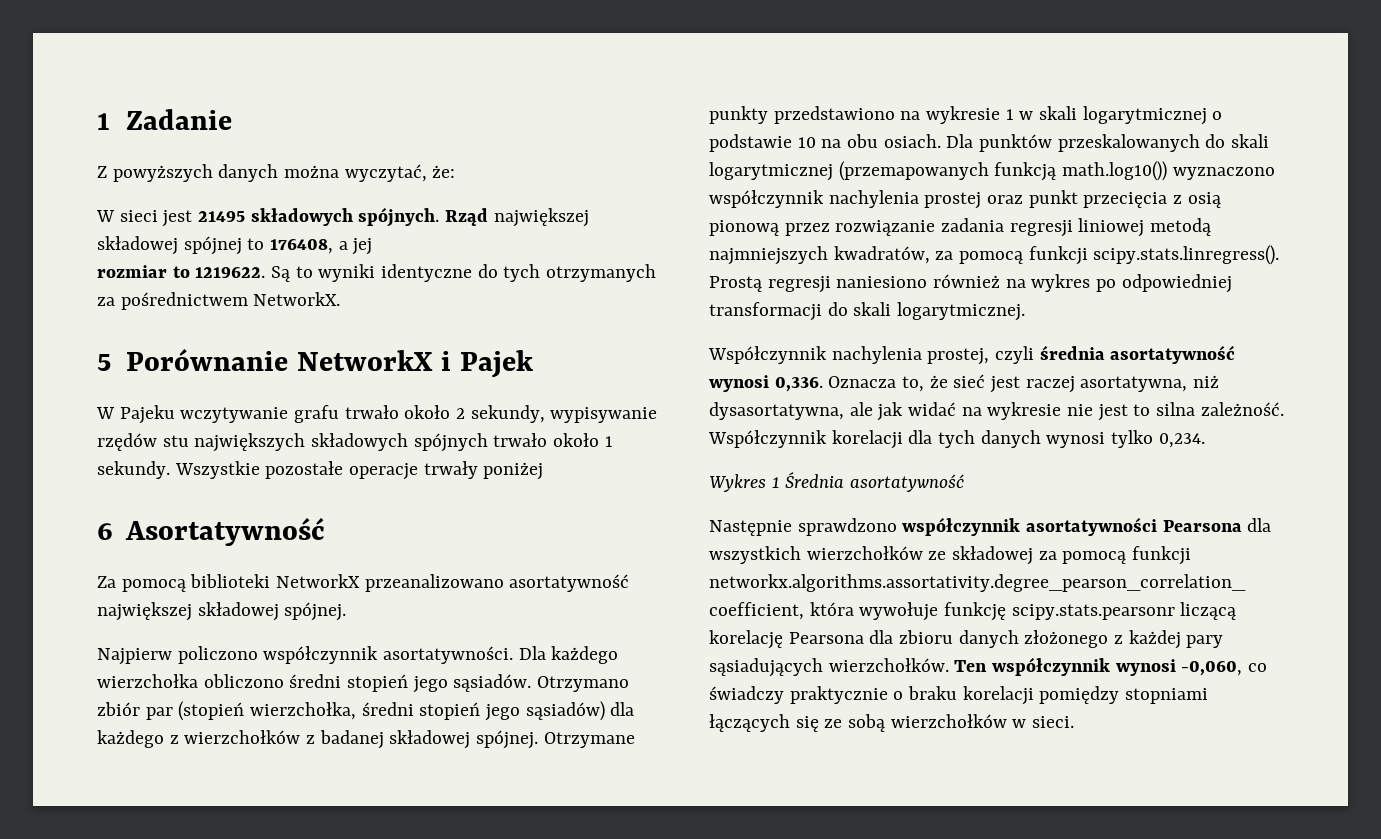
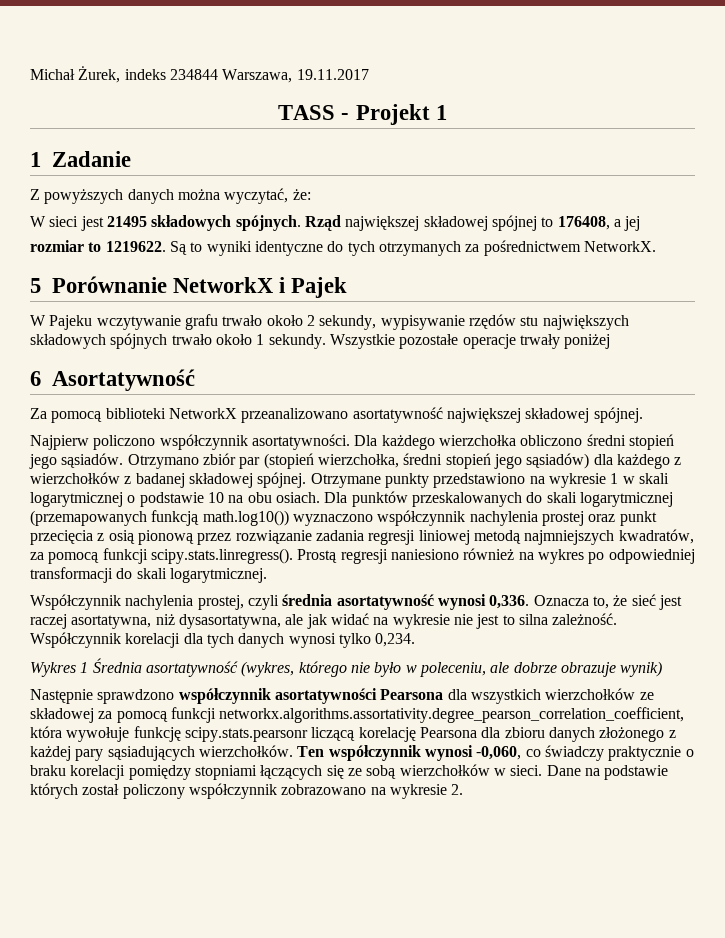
+ Michał Żurek, indeks 234844 Warszawa, 19.11.2017
+ TASS - Projekt 1
- Wykres 1 Średnia asortatywność
+ Wykres 1 Średnia asortatywność (wykres, którego nie było w poleceniu, ale dobrze obrazuje wynik)
+ Dane na podstawie których został policzony współczynnik zobrazowano na wykresie 2.

